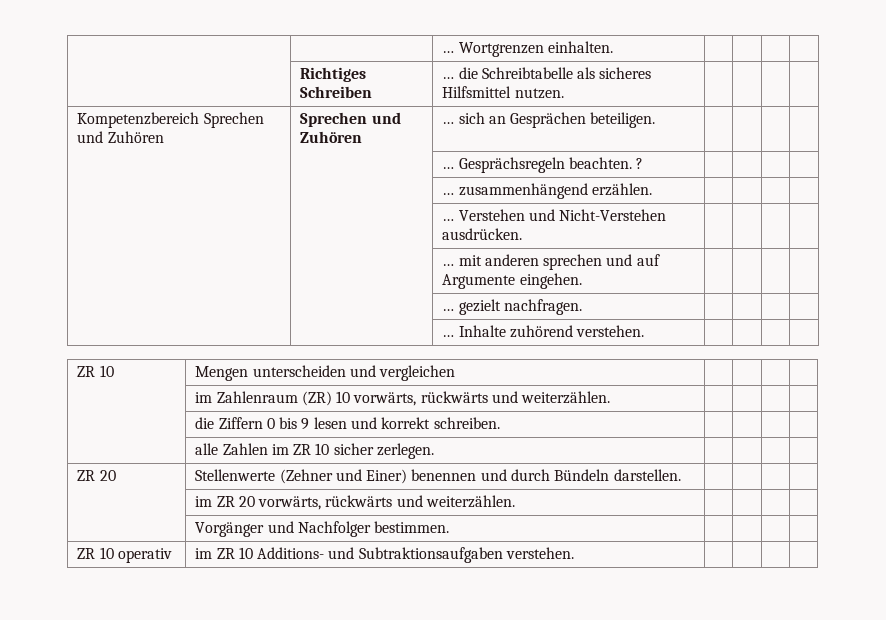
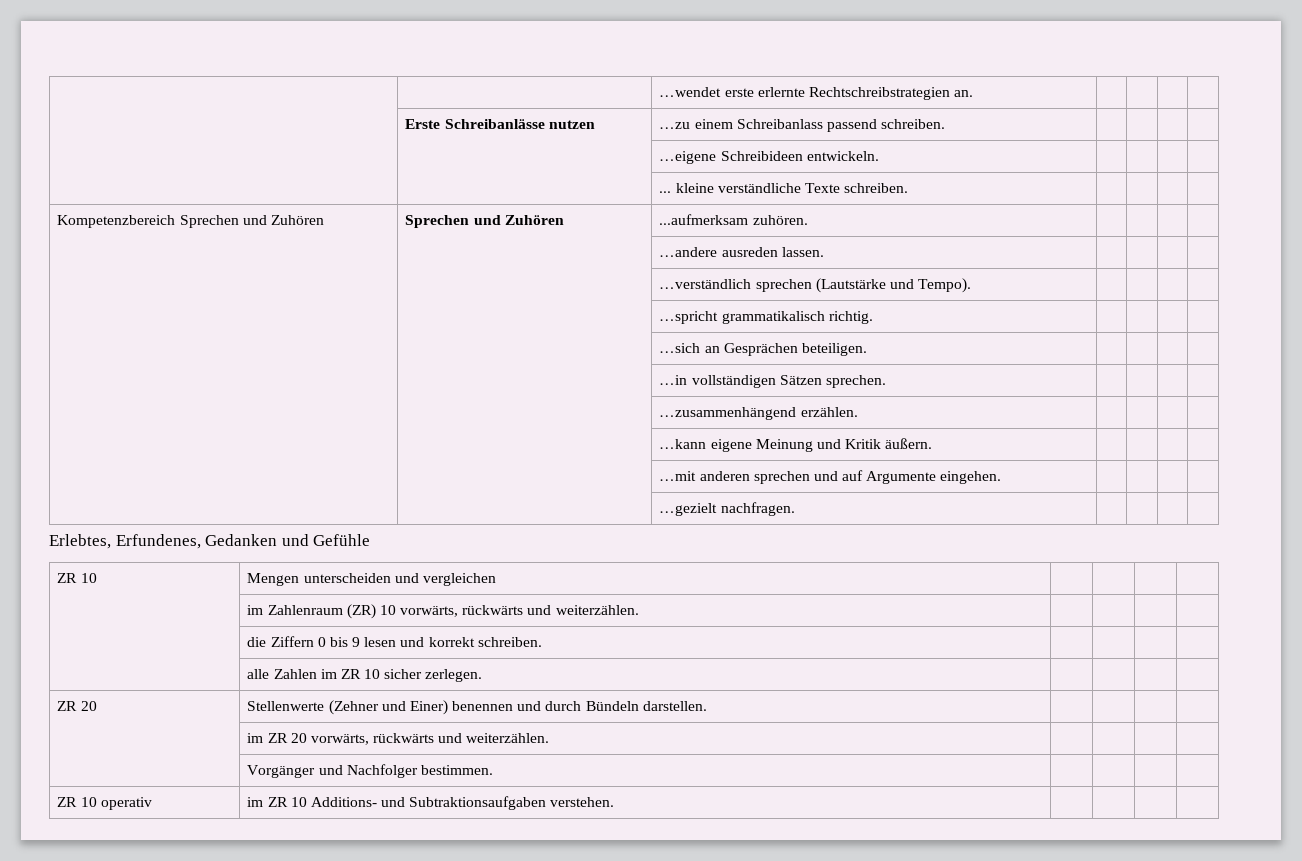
- | | … Wortgrenzen einhalten. | | | |
- | Richtiges Schreiben | … die Schreibtabelle als sicheres Hilfsmittel nutzen. | | | |
+ | | …wendet erste erlernte Rechtschreibstrategien an. | | | |
+ | Erste Schreibanlässe nutzen | …zu einem Schreibanlass passend schreiben. | | | |
+ | | …eigene Schreibideen entwickeln. | | | |
+ | | ... kleine verständliche Texte schreiben. | | | |
- Kompetenzbereich Sprechen und Zuhören | Sprechen und Zuhören | … sich an Gesprächen beteiligen. | | | |
- | | … Gesprächsregeln beachten. ? | | | |
- | | … zusammenhängend erzählen. | | | |
- | | … Verstehen und Nicht-Verstehen ausdrücken. | | | |
- | | … mit anderen sprechen und auf Argumente eingehen. | | | |
+ Kompetenzbereich Sprechen und Zuhören | Sprechen und Zuhören | ...aufmerksam zuhören. | | | |
+ | | …andere ausreden lassen. | | | |
+ | | …verständlich sprechen (Lautstärke und Tempo). | | | |
+ | | …spricht grammatikalisch richtig. | | | |
+ | | …sich an Gesprächen beteiligen. | | | |
+ | | …in vollständigen Sätzen sprechen. | | | |
+ | | …zusammenhängend erzählen. | | | |
+ | | …kann eigene Meinung und Kritik äußern. | | | |
+ | | …mit anderen sprechen und auf Argumente eingehen. | | | |
- | | … gezielt nachfragen. | | | |
+ | | …gezielt nachfragen. | | | |
- | | … Inhalte zuhörend verstehen. | | | |
+ Erlebtes, Erfundenes, Gedanken und Gefühle

